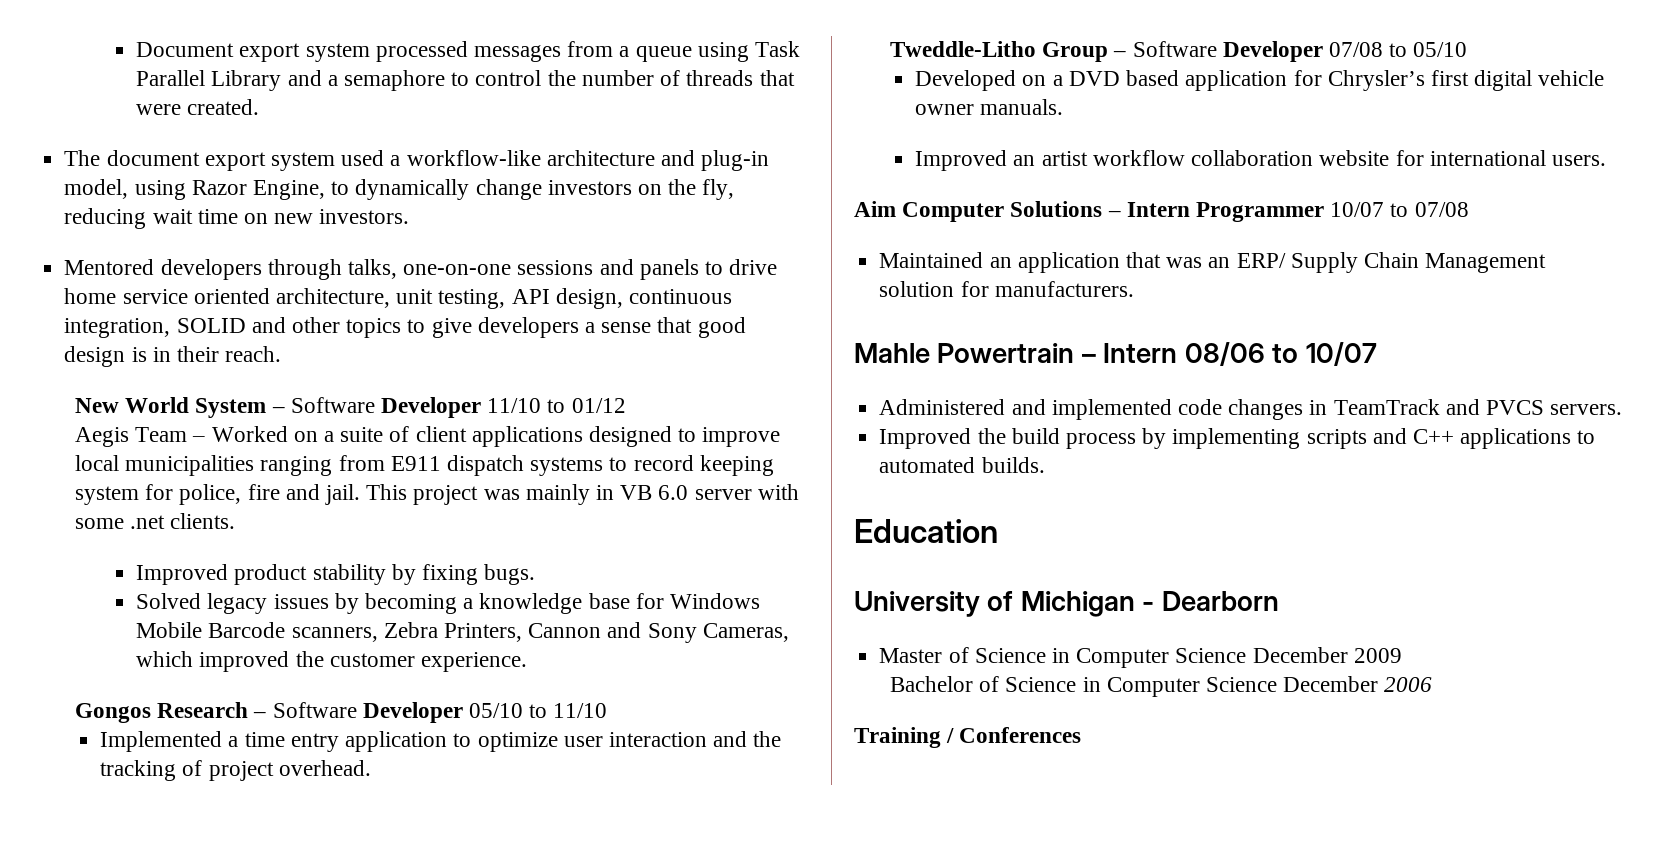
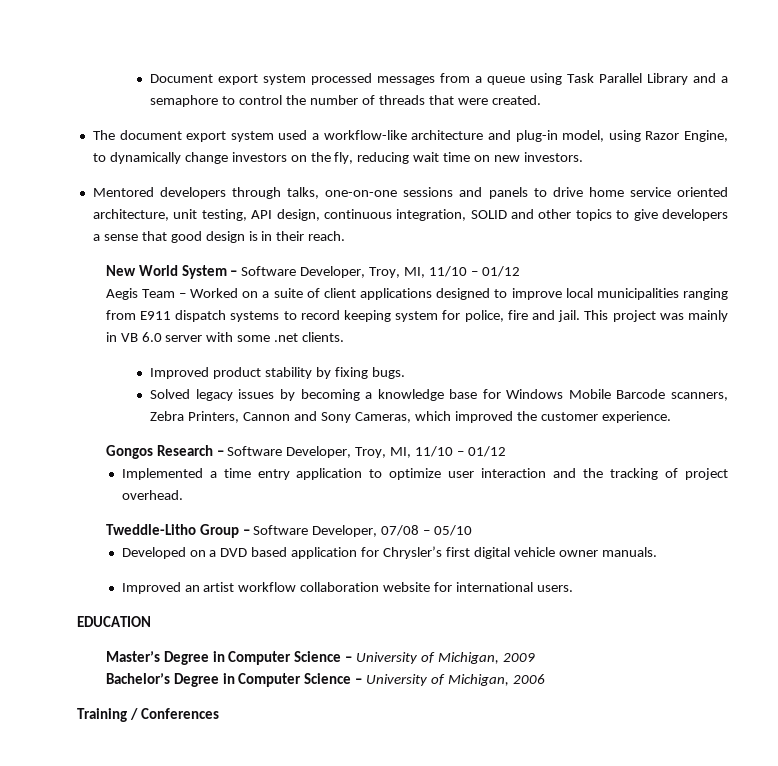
- New World System – Software Developer 11/10 to 01/12
+ New World System – Software Developer, Troy, MI, 11/10 – 01/12
- Gongos Research – Software Developer 05/10 to 11/10
+ Gongos Research – Software Developer, Troy, MI, 11/10 – 01/12
- Tweddle-Litho Group – Software Developer 07/08 to 05/10
+ Tweddle-Litho Group – Software Developer, 07/08 – 05/10
- Aim Computer Solutions – Intern Programmer 10/07 to 07/08
- Maintained an application that was an ERP/ Supply Chain Management solution for manufacturers.
- Mahle Powertrain – Intern 08/06 to 10/07
- Administered and implemented code changes in TeamTrack and PVCS servers.
- Improved the build process by implementing scripts and C++ applications to automated builds.
- Education
- University of Michigan - Dearborn
- Master of Science in Computer Science December 2009
- Bachelor of Science in Computer Science December 2006
+ EDUCATION
+ Master’s Degree in Computer Science – University of Michigan, 2009
+ Bachelor’s Degree in Computer Science – University of Michigan, 2006

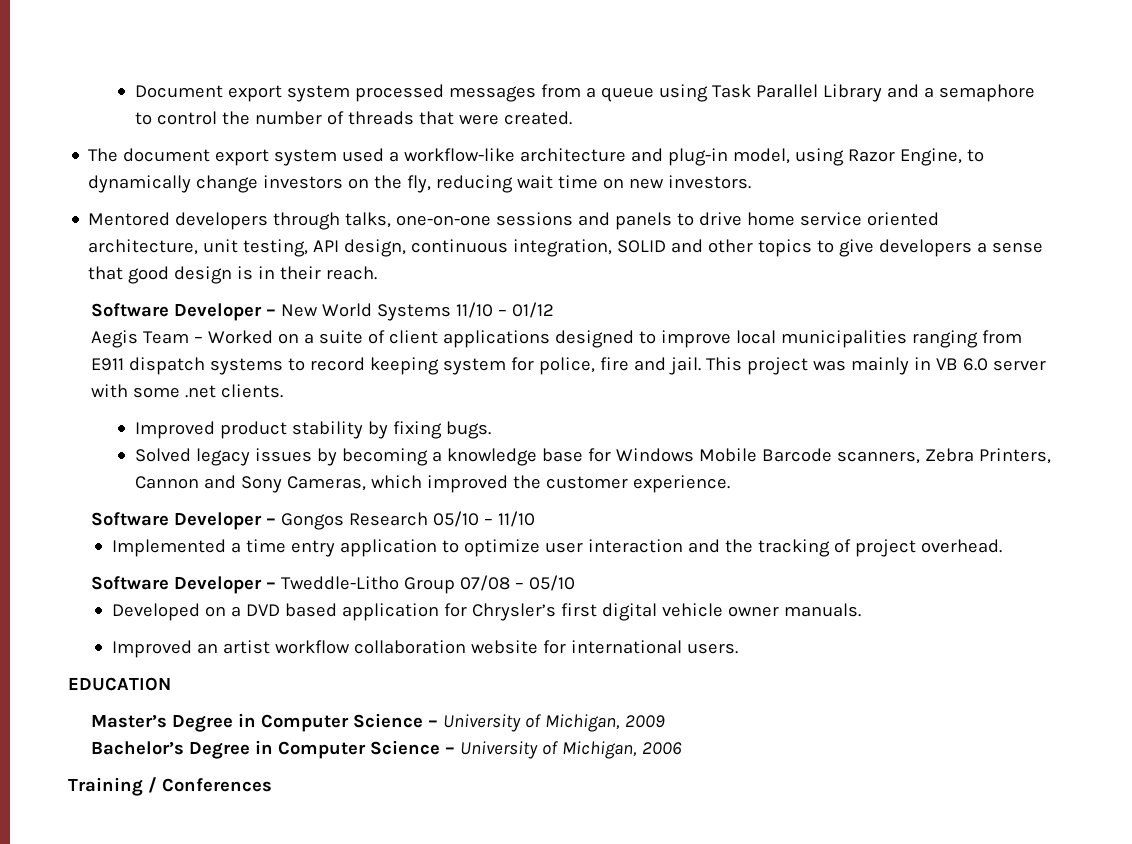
- New World System – Software Developer, Troy, MI, 11/10 – 01/12
+ Software Developer – New World Systems 11/10 – 01/12
- Gongos Research – Software Developer, Troy, MI, 11/10 – 01/12
+ Software Developer – Gongos Research 05/10 – 11/10
- Tweddle-Litho Group – Software Developer, 07/08 – 05/10
+ Software Developer – Tweddle-Litho Group 07/08 – 05/10

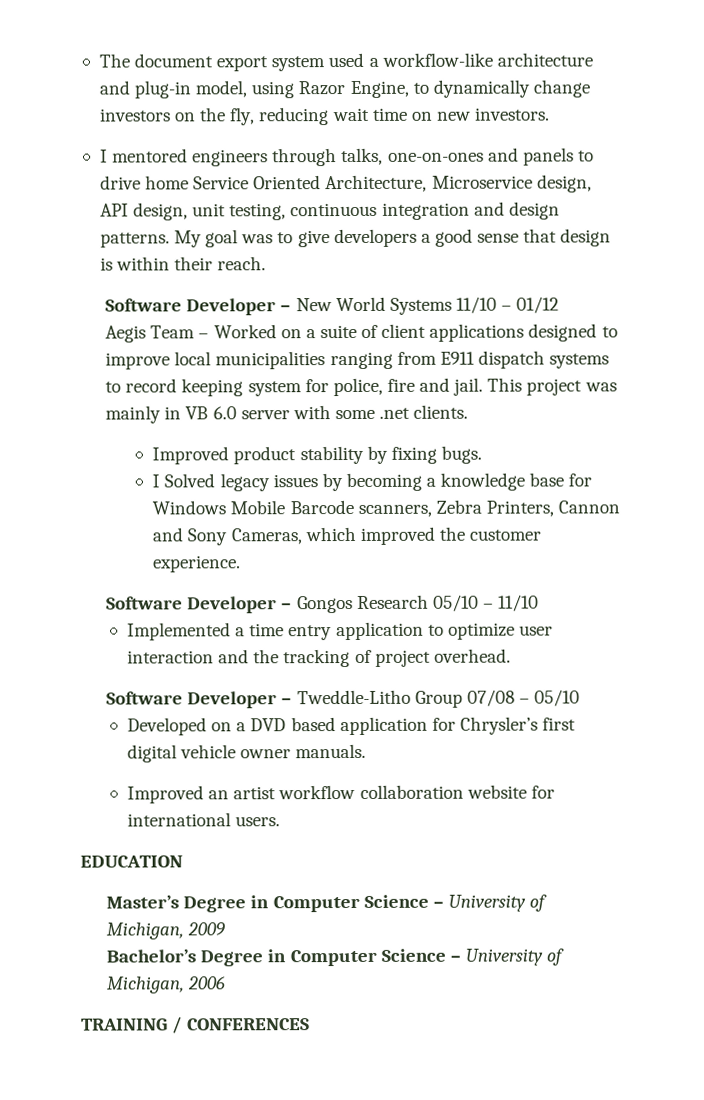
- Document export system processed messages from a queue using Task Parallel Library and a semaphore to control the number of threads that were created.
- Mentored developers through talks, one-on-one sessions and panels to drive home service oriented architecture, unit testing, API design, continuous integration, SOLID and other topics to give developers a sense that good design is in their reach.
+ I mentored engineers through talks, one-on-ones and panels to drive home Service Oriented Architecture, Microservice design, API design, unit testing, continuous integration and design patterns. My goal was to give developers a good sense that design is within their reach.
- Solved legacy issues by becoming a knowledge base for Windows Mobile Barcode scanners, Zebra Printers, Cannon and Sony Cameras, which improved the customer experience.
+ I Solved legacy issues by becoming a knowledge base for Windows Mobile Barcode scanners, Zebra Printers, Cannon and Sony Cameras, which improved the customer experience.
- Training / Conferences
+ TRAINING / CONFERENCES

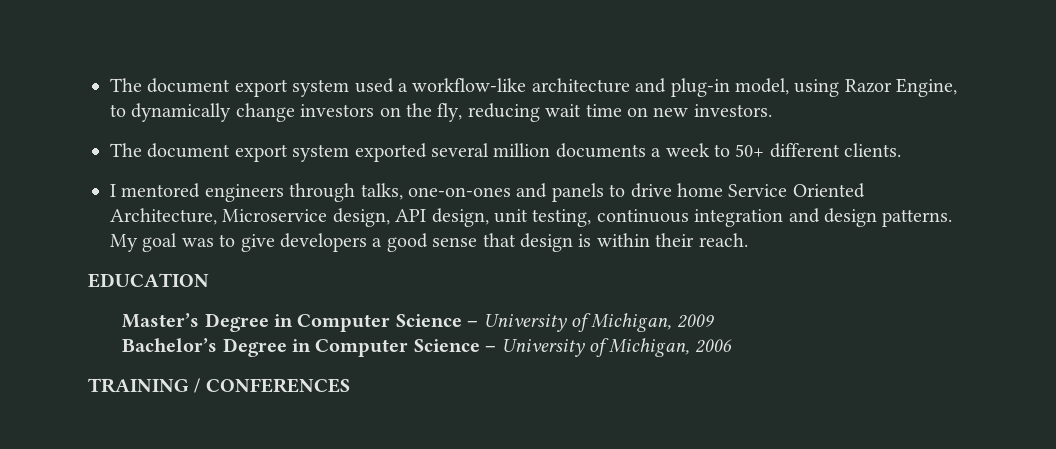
+ The document export system exported several million documents a week to 50+ different clients.
- Software Developer – New World Systems 11/10 – 01/12
- Aegis Team – Worked on a suite of client applications designed to improve local municipalities ranging from E911 dispatch systems to record keeping system for police, fire and jail. This project was mainly in VB 6.0 server with some .net clients.
- Improved product stability by fixing bugs.
- I Solved legacy issues by becoming a knowledge base for Windows Mobile Barcode scanners, Zebra Printers, Cannon and Sony Cameras, which improved the customer experience.
- Software Developer – Gongos Research 05/10 – 11/10
- Implemented a time entry application to optimize user interaction and the tracking of project overhead.
- Software Developer – Tweddle-Litho Group 07/08 – 05/10
- Developed on a DVD based application for Chrysler’s first digital vehicle owner manuals.
- Improved an artist workflow collaboration website for international users.

